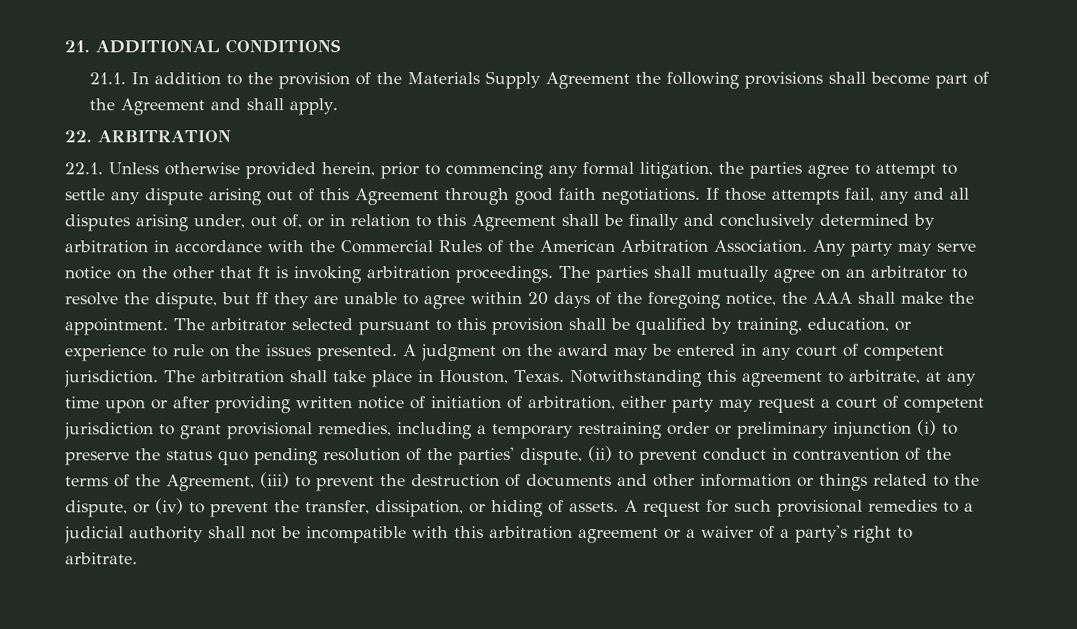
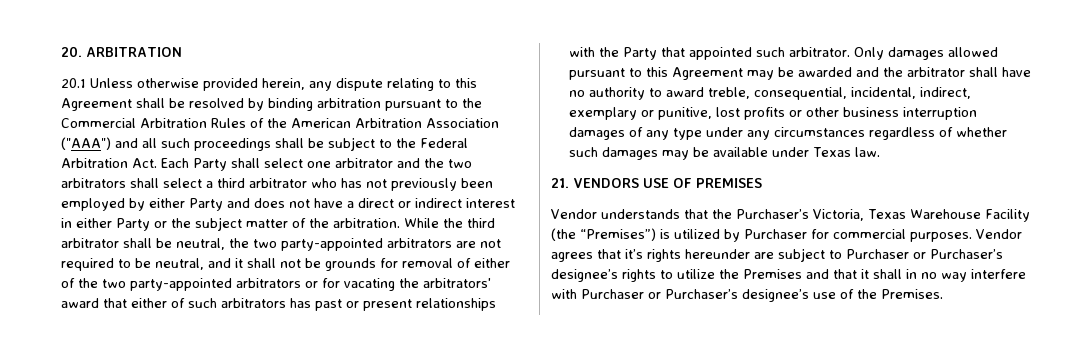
- 21. ADDITIONAL CONDITIONS
- 21.1. In addition to the provision of the Materials Supply Agreement the following provisions shall become part of the Agreement and shall apply.
- 22. ARBITRATION
+ 20. ARBITRATION
- 22.1. Unless otherwise provided herein, prior to commencing any formal litigation, the parties agree to attempt to settle any dispute arising out of this Agreement through good faith negotiations. If those attempts fail, any and all disputes arising under, out of, or in relation to this Agreement shall be finally and conclusively determined by arbitration in accordance with the Commercial Rules of the American Arbitration Association. Any party may serve notice on the other that ft is invoking arbitration proceedings. The parties shall mutually agree on an arbitrator to resolve the dispute, but ff they are unable to agree within 20 days of the foregoing notice, the AAA shall make the appointment. The arbitrator selected pursuant to this provision shall be qualified by training, education, or experience to rule on the issues presented. A judgment on the award may be entered in any court of competent jurisdiction. The arbitration shall take place in Houston, Texas. Notwithstanding this agreement to arbitrate, at any time upon or after providing written notice of initiation of arbitration, either party may request a court of competent jurisdiction to grant provisional remedies, including a temporary restraining order or preliminary injunction (i) to preserve the status quo pending resolution of the parties' dispute, (ii) to prevent conduct in contravention of the terms of the Agreement, (iii) to prevent the destruction of documents and other information or things related to the dispute, or (iv) to prevent the transfer, dissipation, or hiding of assets. A request for such provisional remedies to a judicial authority shall not be incompatible with this arbitration agreement or a waiver of a party's right to arbitrate.
+ 20.1 Unless otherwise provided herein, any dispute relating to this Agreement shall be resolved by binding arbitration pursuant to the Commercial Arbitration Rules of the American Arbitration Association ("AAA") and all such proceedings shall be subject to the Federal Arbitration Act. Each Party shall select one arbitrator and the two arbitrators shall select a third arbitrator who has not previously been employed by either Party and does not have a direct or indirect interest in either Party or the subject matter of the arbitration. While the third arbitrator shall be neutral, the two party-appointed arbitrators are not required to be neutral, and it shall not be grounds for removal of either of the two party-appointed arbitrators or for vacating the arbitrators' award that either of such arbitrators has past or present relationships with the Party that appointed such arbitrator. Only damages allowed pursuant to this Agreement may be awarded and the arbitrator shall have no authority to award treble, consequential, incidental, indirect, exemplary or punitive, lost profits or other business interruption damages of any type under any circumstances regardless of whether such damages may be available under Texas law.
+ 21. VENDORS USE OF PREMISES
+ Vendor understands that the Purchaser’s Victoria, Texas Warehouse Facility (the “Premises”) is utilized by Purchaser for commercial purposes. Vendor agrees that it’s rights hereunder are subject to Purchaser or Purchaser’s designee’s rights to utilize the Premises and that it shall in no way interfere with Purchaser or Purchaser’s designee’s use of the Premises.

